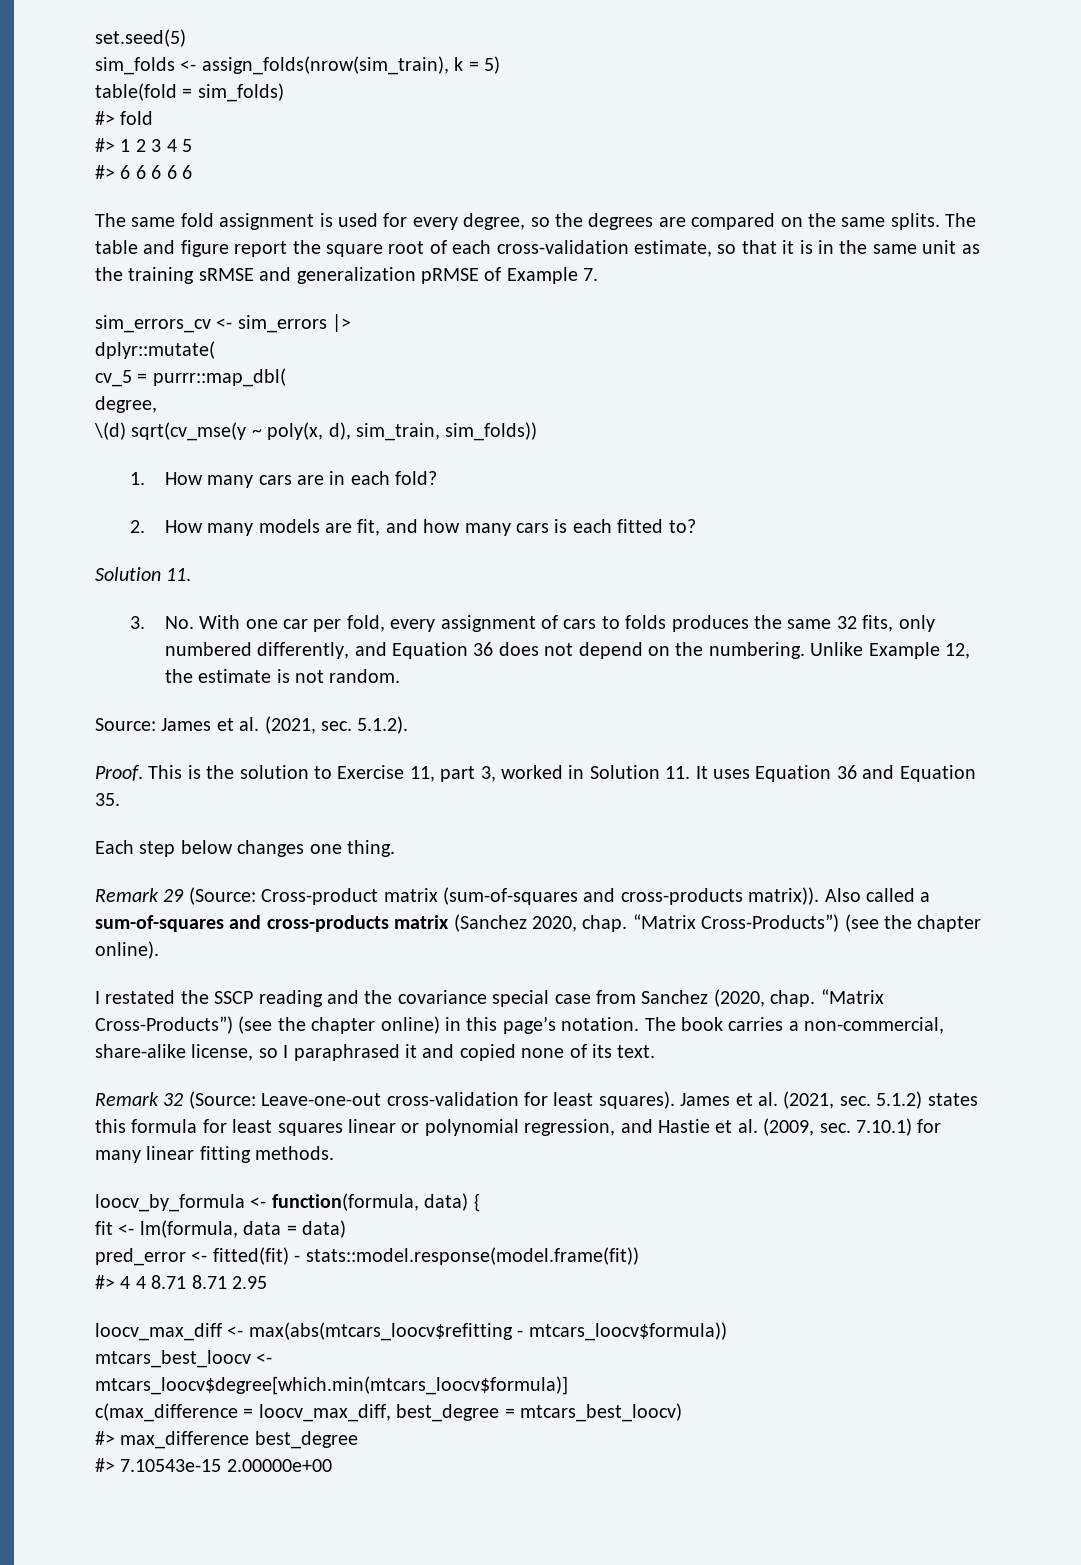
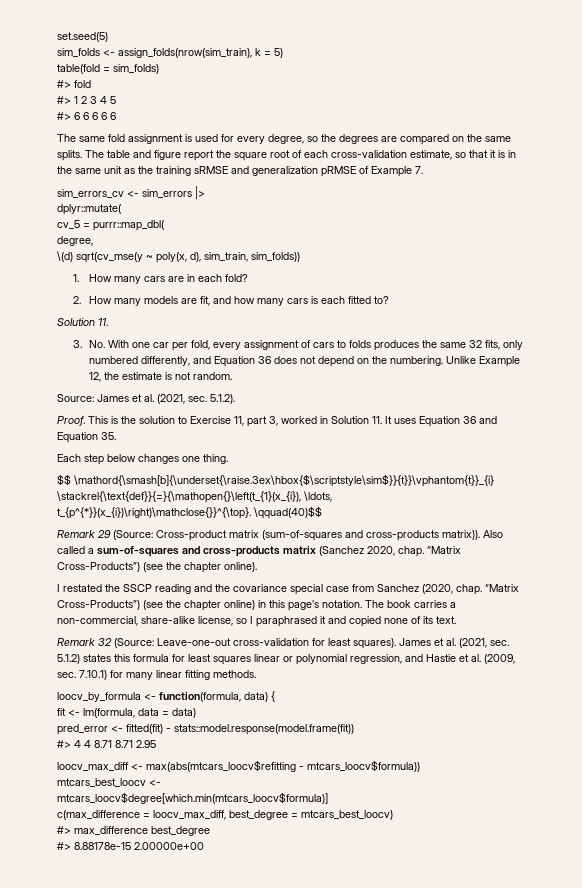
+ $$ \mathord{\smash[b]{\underset{\raise.3ex\hbox{$\scriptstyle\sim$}}{t}}\vphantom{t}}_{i} \stackrel{\text{def}}{=}{\mathopen{}\left(t_{1}(x_{i}), \ldots, t_{p^{*}}(x_{i})\right)\mathclose{}}^{\top}. \qquad(40)$$
- #> 7.10543e-15 2.00000e+00
+ #> 8.88178e-15 2.00000e+00

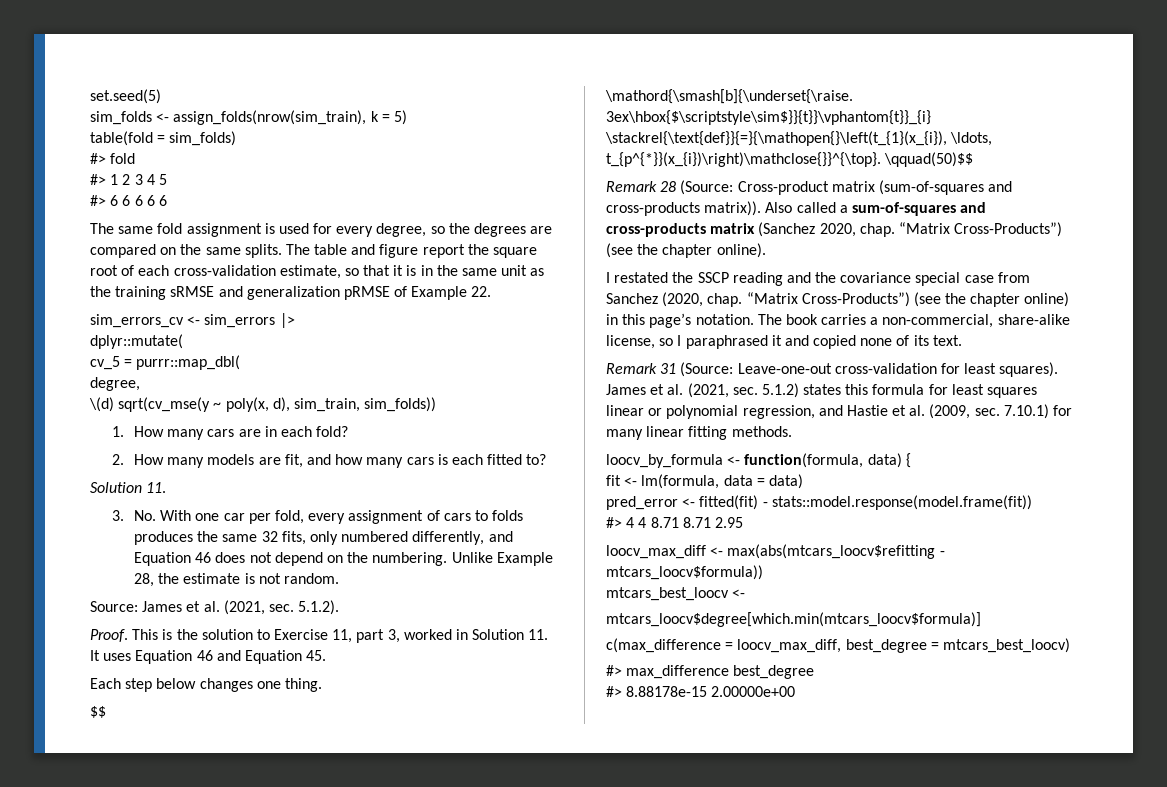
- The table and figure report the square root of each cross-validation estimate, so that it is in the same unit as the training sRMSE and generalization pRMSE of Example 7.
+ The table and figure report the square root of each cross-validation estimate, so that it is in the same unit as the training sRMSE and generalization pRMSE of Example 22.
- 3. No. With one car per fold, every assignment of cars to folds produces the same 32 fits, only numbered differently, and Equation 36 does not depend on the numbering.
+ 3. No. With one car per fold, every assignment of cars to folds produces the same 32 fits, only numbered differently, and Equation 46 does not depend on the numbering.
- Unlike Example 12, the estimate is not random.
+ Unlike Example 28, the estimate is not random.
- This is the solution to Exercise 11, part 3, worked in Solution 11. It uses Equation 36 and Equation 35.
+ This is the solution to Exercise 11, part 3, worked in Solution 11. It uses Equation 46 and Equation 45.
- \qquad(40)$$
- Remark 29 (Source: Cross-product matrix (sum-of-squares and cross-products matrix)).
+ \qquad(50)$$
+ Remark 28 (Source: Cross-product matrix (sum-of-squares and cross-products matrix)).
- Remark 32 (Source: Leave-one-out cross-validation for least squares).
+ Remark 31 (Source: Leave-one-out cross-validation for least squares).

